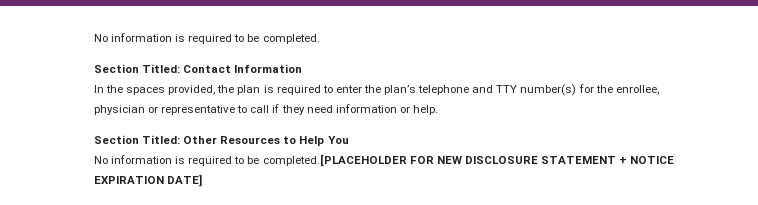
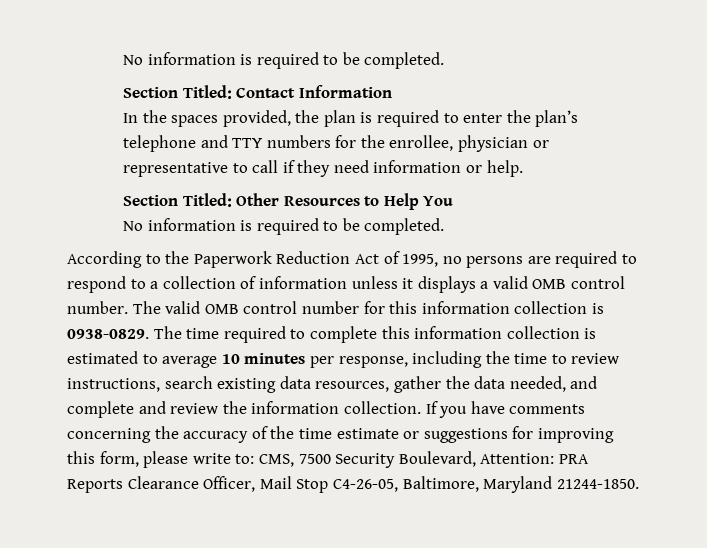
- In the spaces provided, the plan is required to enter the plan’s telephone and TTY number(s) for the enrollee, physician or representative to call if they need information or help.
+ In the spaces provided, the plan is required to enter the plan’s telephone and TTY numbers for the enrollee, physician or representative to call if they need information or help.
  Section Titled: Other Resources to Help You
- No information is required to be completed.[PLACEHOLDER FOR NEW DISCLOSURE STATEMENT + NOTICE EXPIRATION DATE]
+ No information is required to be completed.
+ According to the Paperwork Reduction Act of 1995, no persons are required to respond to a collection of information unless it displays a valid OMB control number. The valid OMB control number for this information collection is 0938-0829. The time required to complete this information collection is estimated to average 10 minutes per response, including the time to review instructions, search existing data resources, gather the data needed, and complete and review the information collection. If you have comments concerning the accuracy of the time estimate or suggestions for improving this form, please write to: CMS, 7500 Security Boulevard, Attention: PRA Reports Clearance Officer, Mail Stop C4-26-05, Baltimore, Maryland 21244-1850.

